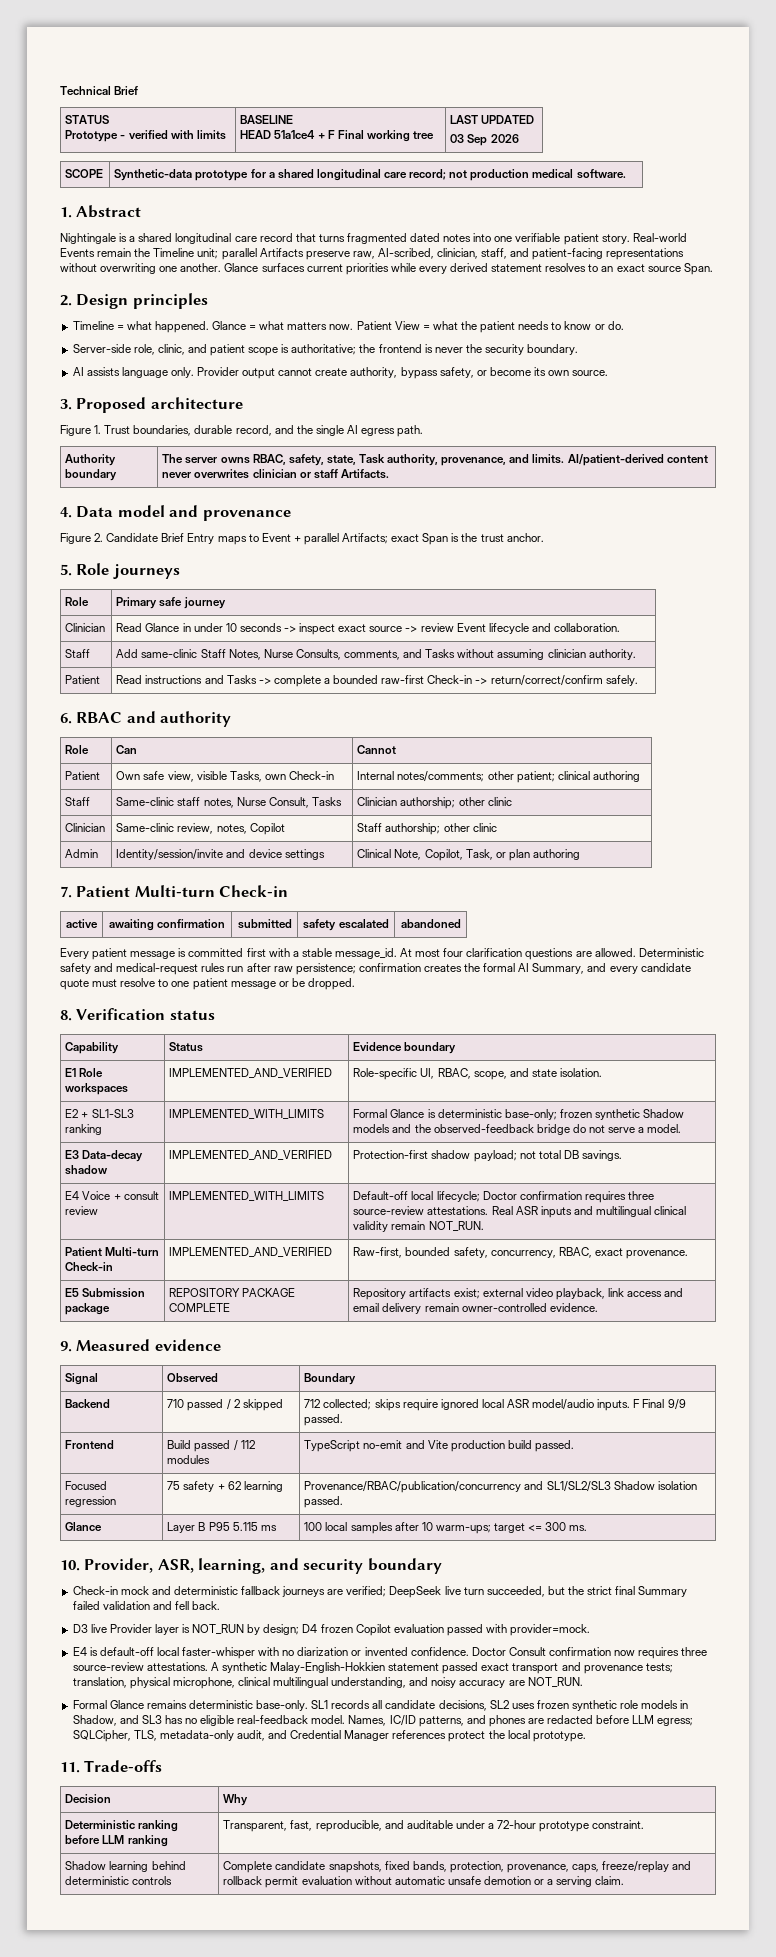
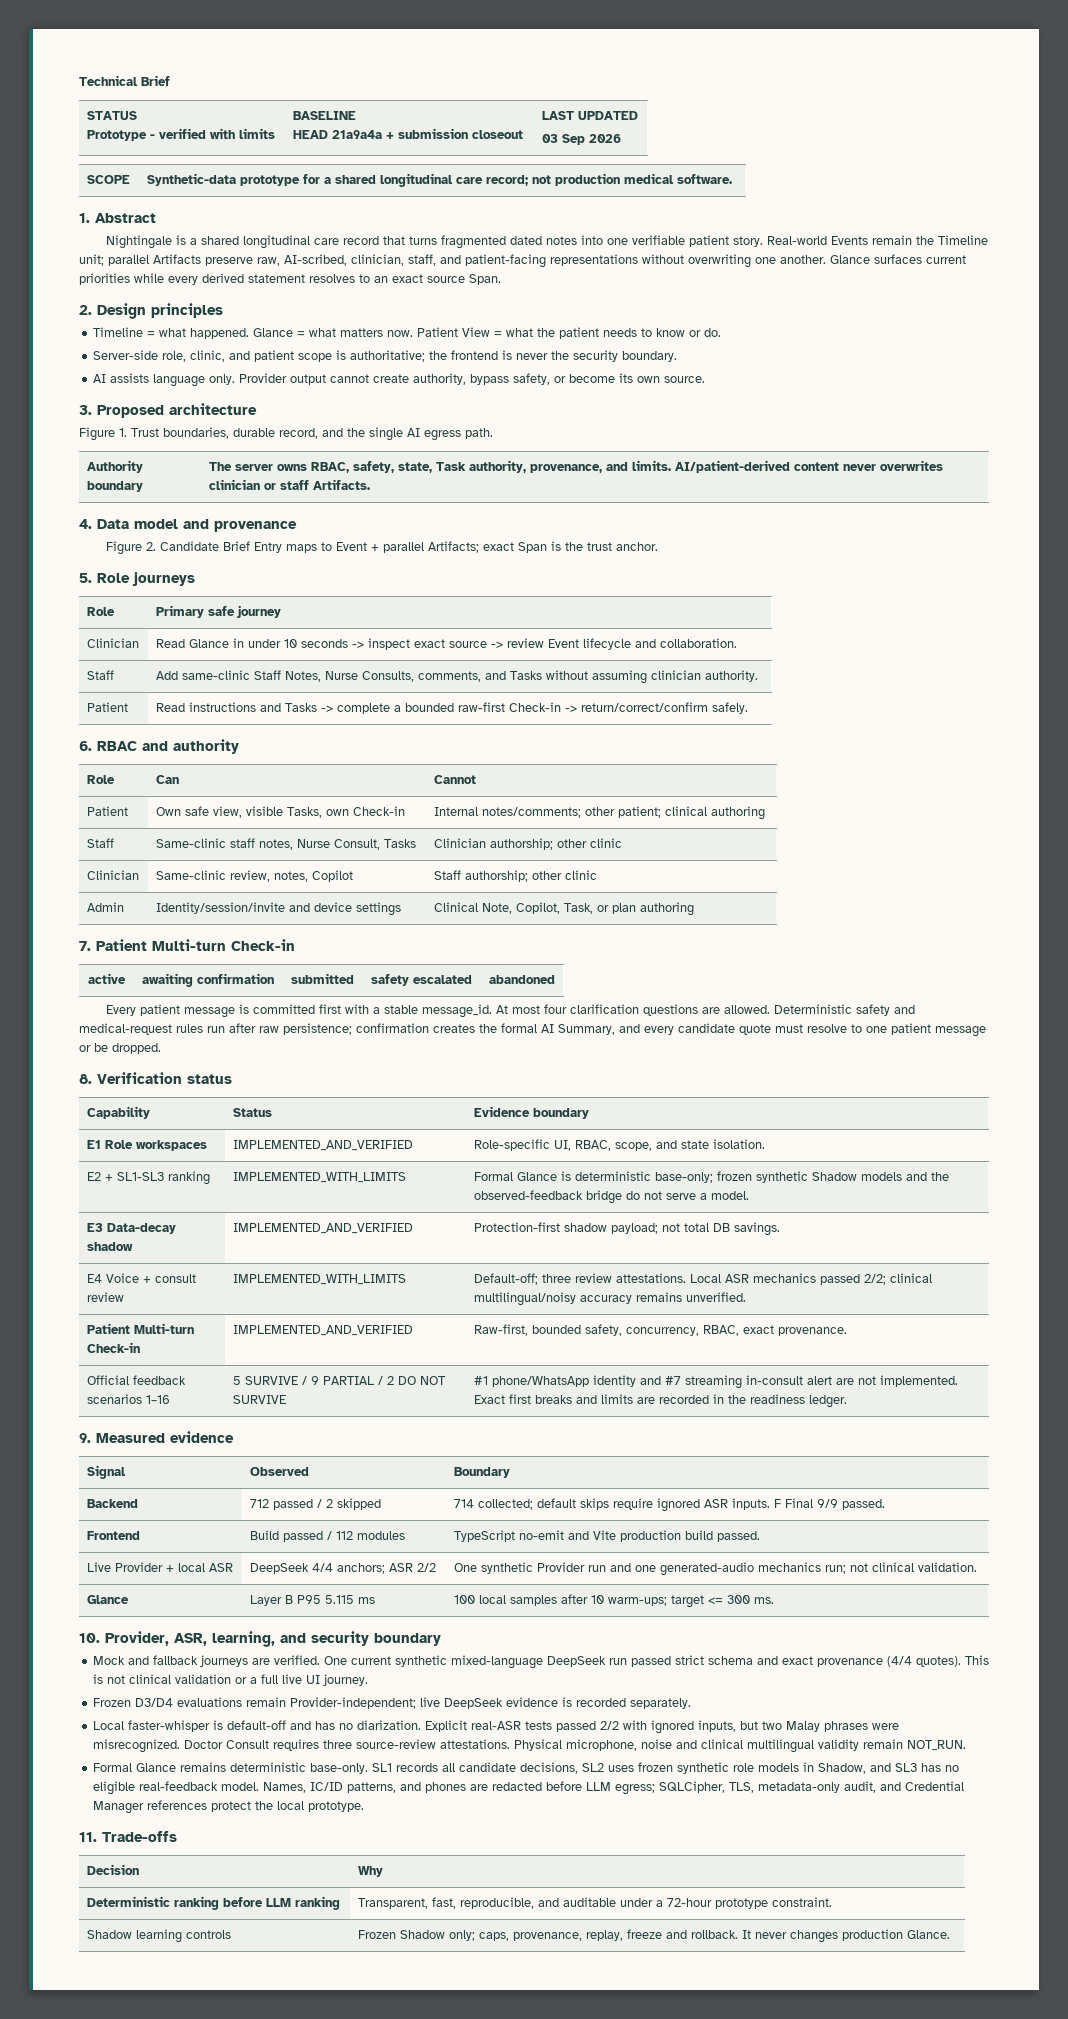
  STATUS
  Prototype - verified with limits | BASELINE
- HEAD 51a1ce4 + F Final working tree | LAST UPDATED
+ HEAD 21a9a4a + submission closeout | LAST UPDATED
- E4 Voice + consult review | IMPLEMENTED_WITH_LIMITS | Default-off local lifecycle; Doctor confirmation requires three source-review attestations. Real ASR inputs and multilingual clinical validity remain NOT_RUN.
+ E4 Voice + consult review | IMPLEMENTED_WITH_LIMITS | Default-off; three review attestations. Local ASR mechanics passed 2/2; clinical multilingual/noisy accuracy remains unverified.
- E5 Submission package | REPOSITORY PACKAGE COMPLETE | Repository artifacts exist; external video playback, link access and email delivery remain owner-controlled evidence.
+ Official feedback scenarios 1–16 | 5 SURVIVE / 9 PARTIAL / 2 DO NOT SURVIVE | #1 phone/WhatsApp identity and #7 streaming in-consult alert are not implemented. Exact first breaks and limits are recorded in the readiness ledger.
- Backend | 710 passed / 2 skipped | 712 collected; skips require ignored local ASR model/audio inputs. F Final 9/9 passed.
+ Backend | 712 passed / 2 skipped | 714 collected; default skips require ignored ASR inputs. F Final 9/9 passed.
- Focused regression | 75 safety + 62 learning | Provenance/RBAC/publication/concurrency and SL1/SL2/SL3 Shadow isolation passed.
+ Live Provider + local ASR | DeepSeek 4/4 anchors; ASR 2/2 | One synthetic Provider run and one generated-audio mechanics run; not clinical validation.
- Check-in mock and deterministic fallback journeys are verified; DeepSeek live turn succeeded, but the strict final Summary failed validation and fell back.
- D3 live Provider layer is NOT_RUN by design; D4 frozen Copilot evaluation passed with provider=mock.
- E4 is default-off local faster-whisper with no diarization or invented confidence. Doctor Consult confirmation now requires three source-review attestations. A synthetic Malay-English-Hokkien statement passed exact transport and provenance tests; translation, physical microphone, clinical multilingual understanding, and noisy accuracy are NOT_RUN.
+ Mock and fallback journeys are verified. One current synthetic mixed-language DeepSeek run passed strict schema and exact provenance (4/4 quotes). This is not clinical validation or a full live UI journey.
+ Frozen D3/D4 evaluations remain Provider-independent; live DeepSeek evidence is recorded separately.
+ Local faster-whisper is default-off and has no diarization. Explicit real-ASR tests passed 2/2 with ignored inputs, but two Malay phrases were misrecognized. Doctor Consult requires three source-review attestations. Physical microphone, noise and clinical multilingual validity remain NOT_RUN.
- Shadow learning behind deterministic controls | Complete candidate snapshots, fixed bands, protection, provenance, caps, freeze/replay and rollback permit evaluation without automatic unsafe demotion or a serving claim.
+ Shadow learning controls | Frozen Shadow only; caps, provenance, replay, freeze and rollback. It never changes production Glance.

